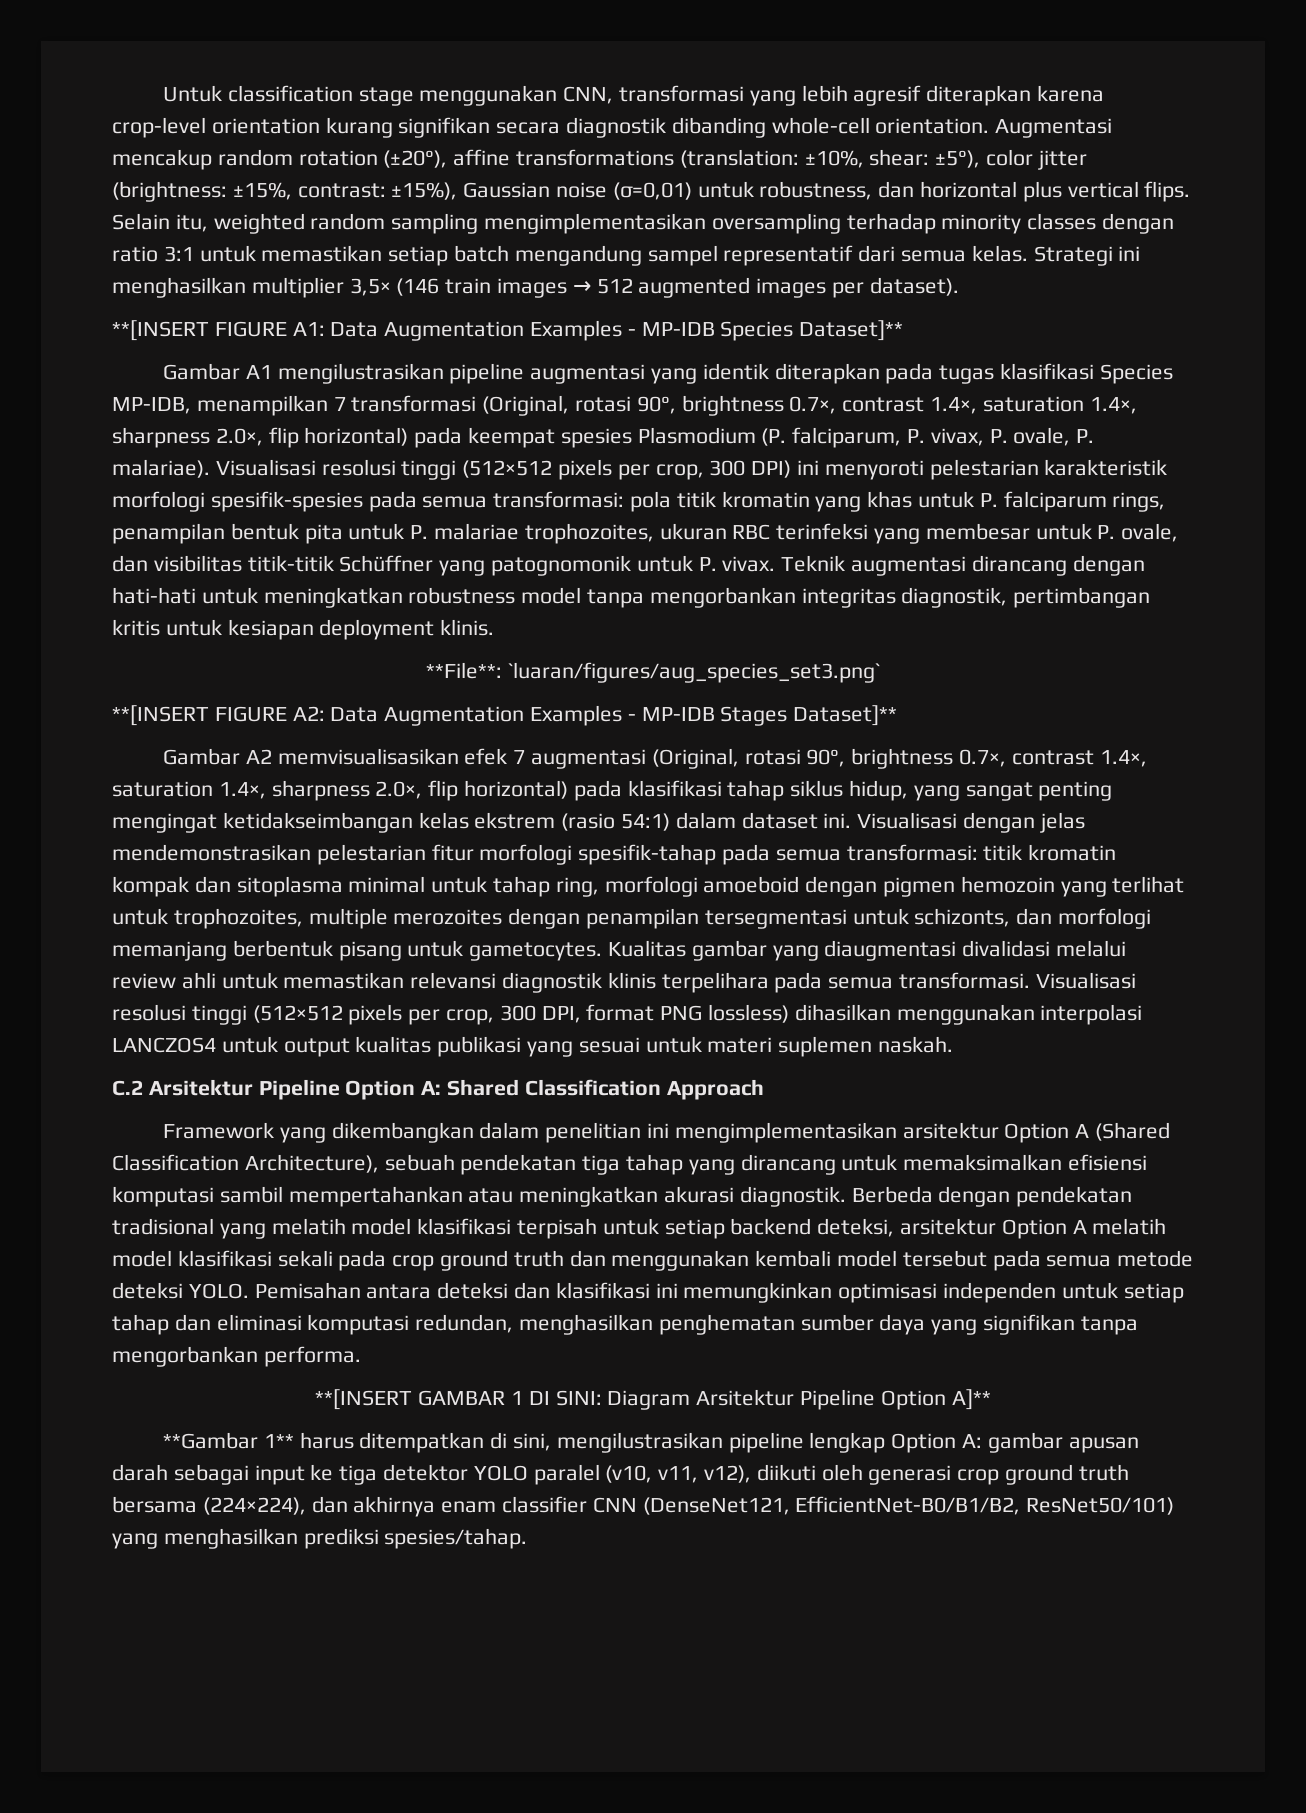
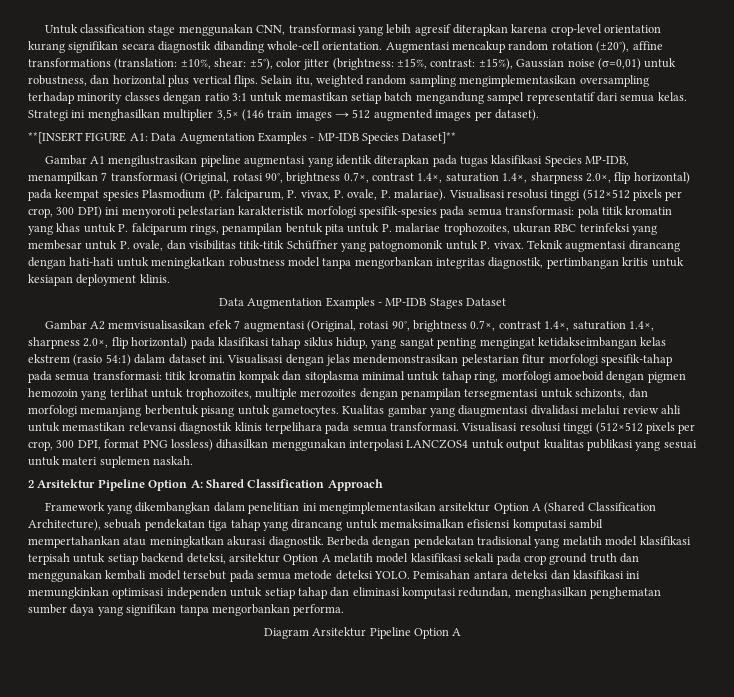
- **File**: `luaran/figures/aug_species_set3.png`
- **[INSERT FIGURE A2: Data Augmentation Examples - MP-IDB Stages Dataset]**
+ Data Augmentation Examples - MP-IDB Stages Dataset
- C.2 Arsitektur Pipeline Option A: Shared Classification Approach
+ 2 Arsitektur Pipeline Option A: Shared Classification Approach
- **[INSERT GAMBAR 1 DI SINI: Diagram Arsitektur Pipeline Option A]**
- **Gambar 1** harus ditempatkan di sini, mengilustrasikan pipeline lengkap Option A: gambar apusan darah sebagai input ke tiga detektor YOLO paralel (v10, v11, v12), diikuti oleh generasi crop ground truth bersama (224×224), dan akhirnya enam classifier CNN (DenseNet121, EfficientNet-B0/B1/B2, ResNet50/101) yang menghasilkan prediksi spesies/tahap.
+ Diagram Arsitektur Pipeline Option A

